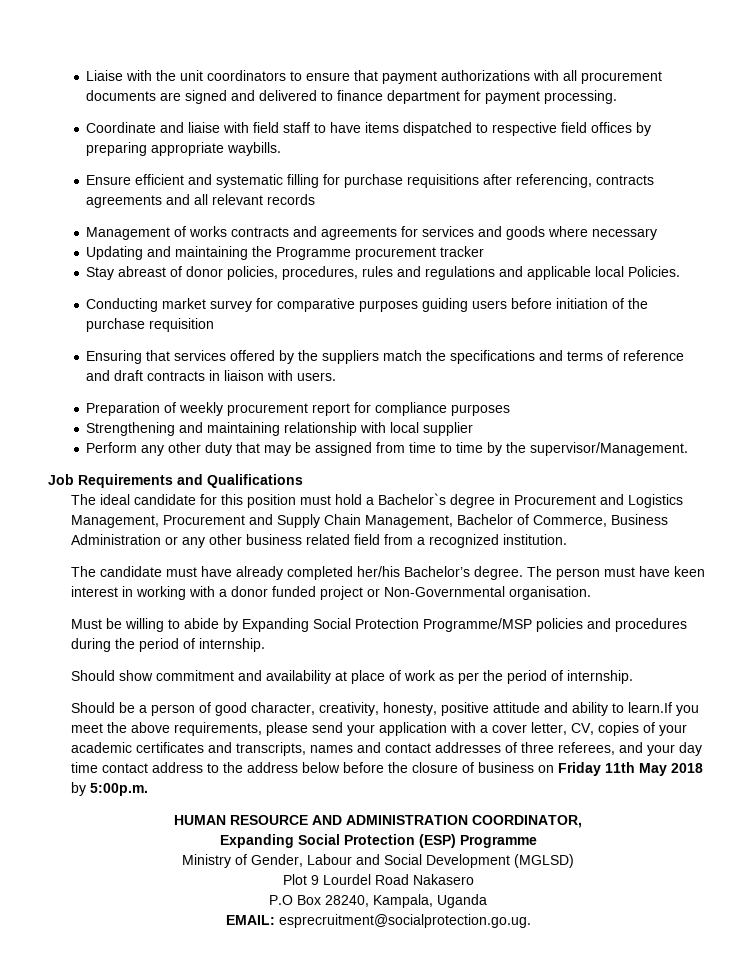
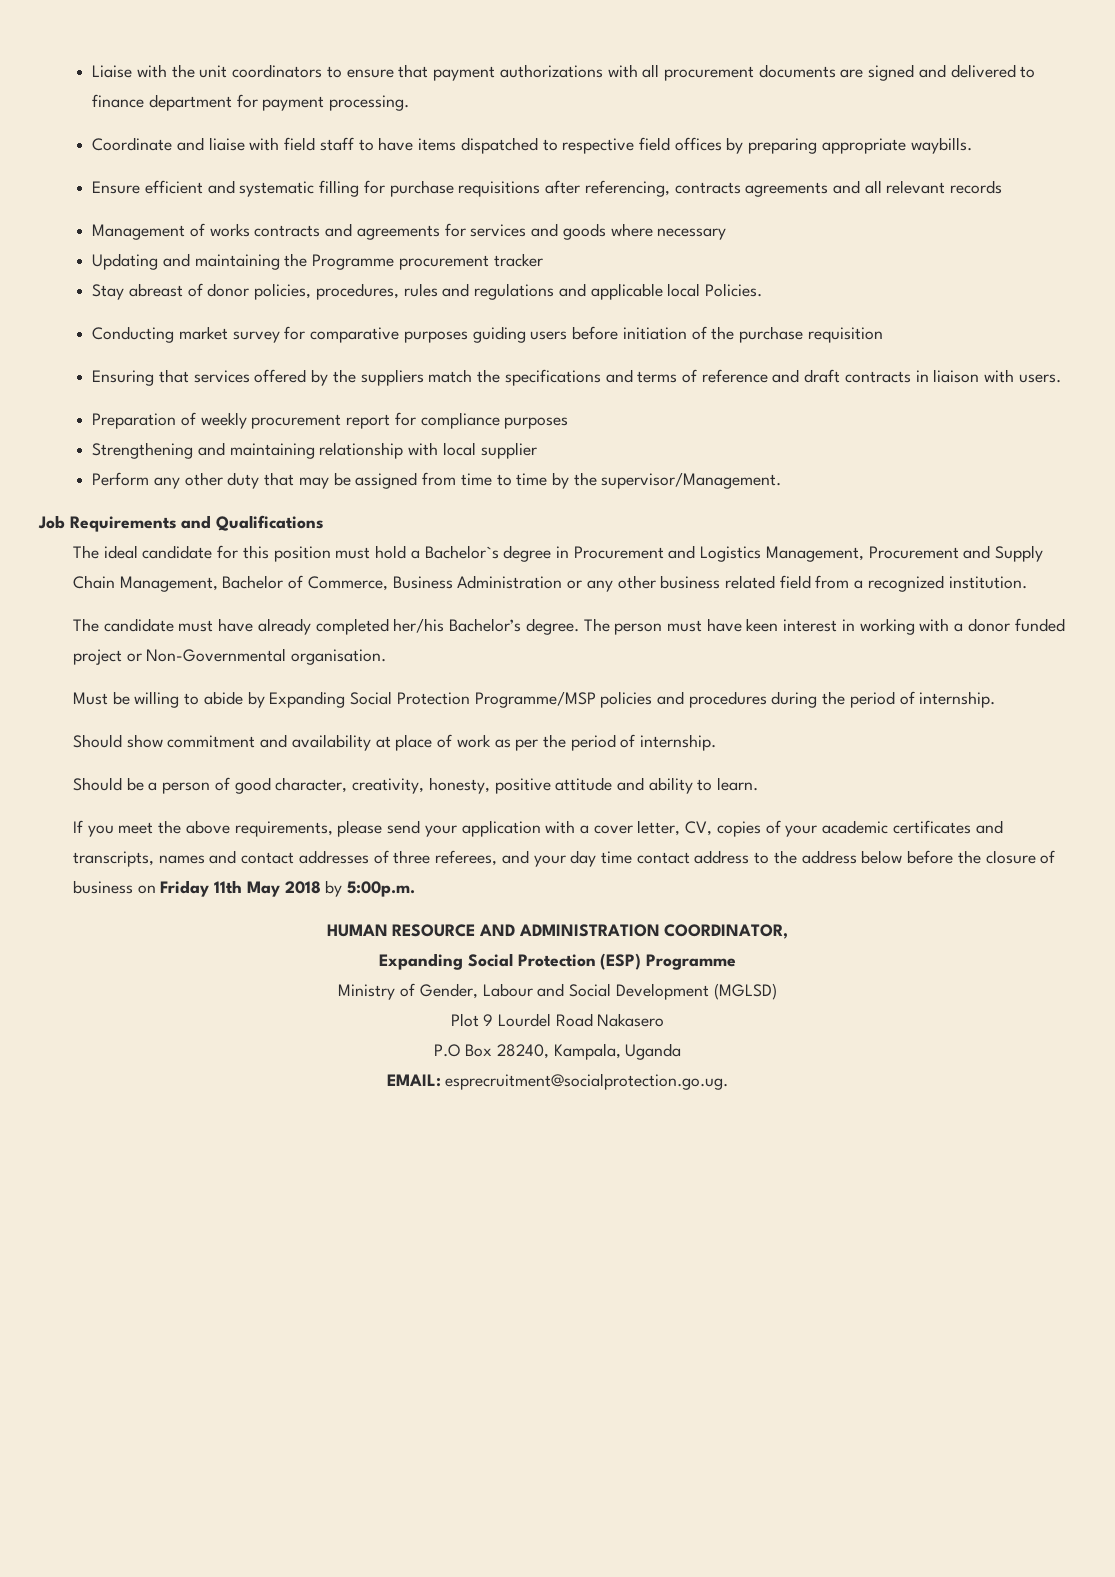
- Should be a person of good character, creativity, honesty, positive attitude and ability to learn.If you meet the above requirements, please send your application with a cover letter, CV, copies of your academic certificates and transcripts, names and contact addresses of three referees, and your day time contact address to the address below before the closure of business on Friday 11th May 2018 by 5:00p.m.
+ Should be a person of good character, creativity, honesty, positive attitude and ability to learn.
+ If you meet the above requirements, please send your application with a cover letter, CV, copies of your academic certificates and transcripts, names and contact addresses of three referees, and your day time contact address to the address below before the closure of business on Friday 11th May 2018 by 5:00p.m.

